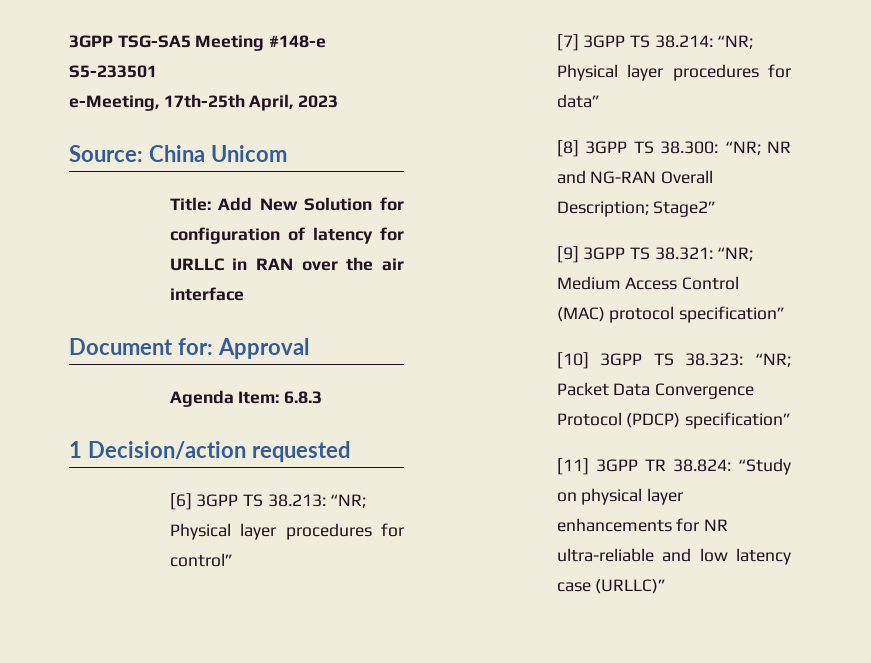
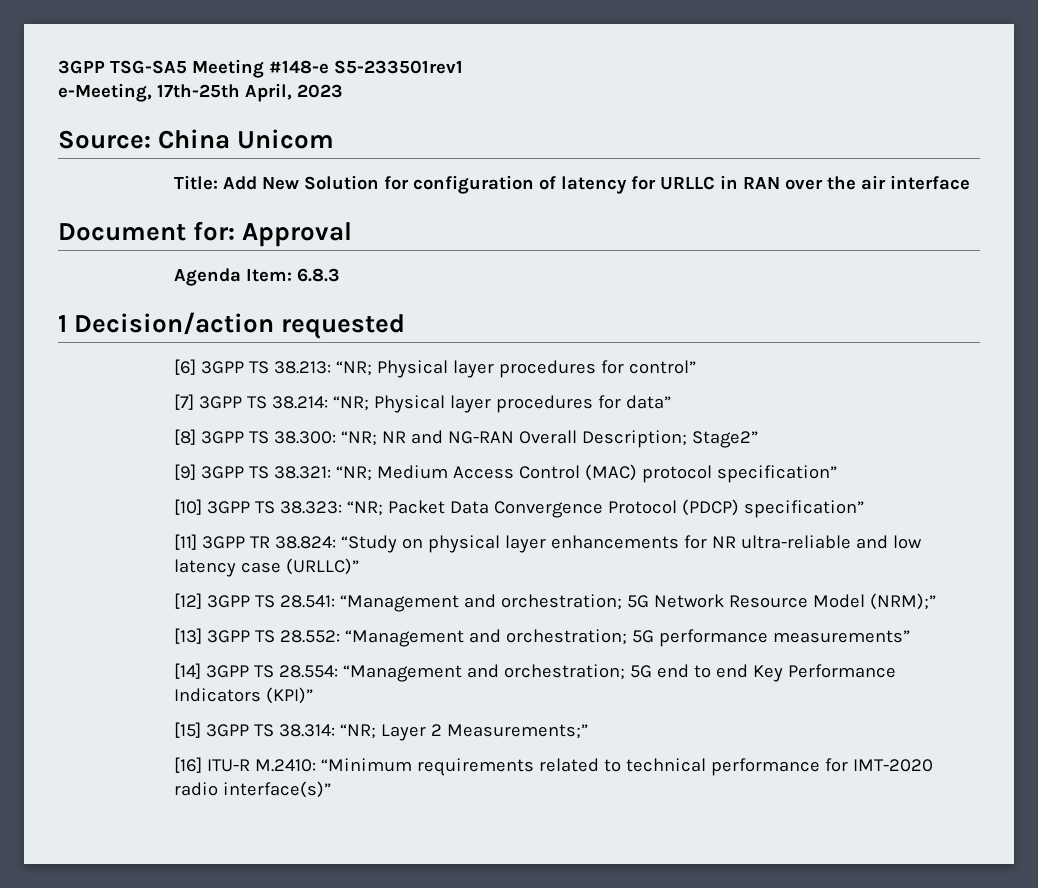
- 3GPP TSG-SA5 Meeting #148-e S5-233501
+ 3GPP TSG-SA5 Meeting #148-e S5-233501rev1
+ [12] 3GPP TS 28.541: “Management and orchestration; 5G Network Resource Model (NRM);”
+ [13] 3GPP TS 28.552: “Management and orchestration; 5G performance measurements”
+ [14] 3GPP TS 28.554: “Management and orchestration; 5G end to end Key Performance Indicators (KPI)”
+ [15] 3GPP TS 38.314: “NR; Layer 2 Measurements;”
+ [16] ITU-R M.2410: “Minimum requirements related to technical performance for IMT-2020 radio interface(s)”

